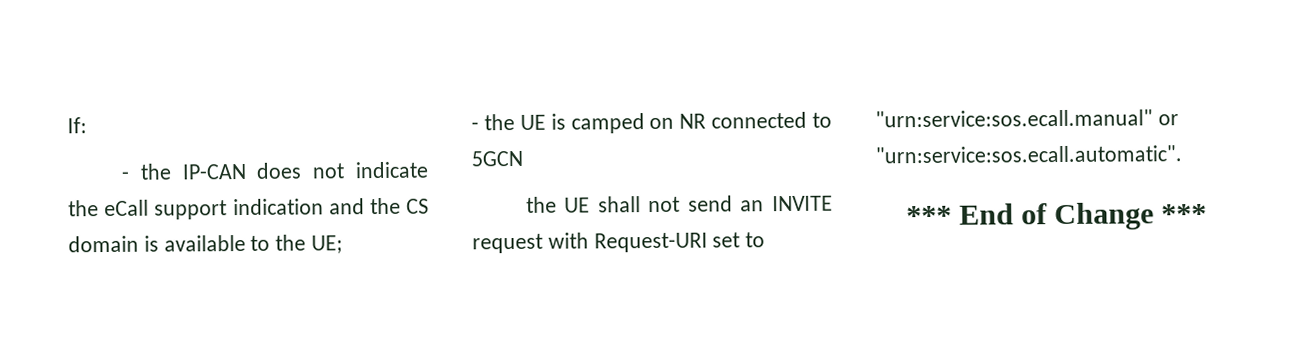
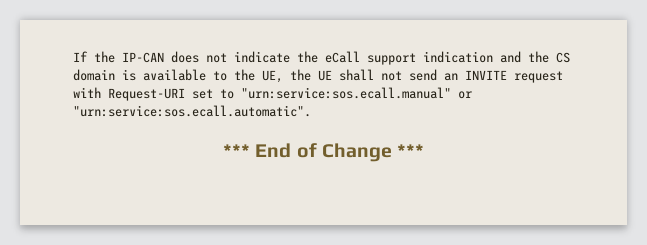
- If:
- - the IP-CAN does not indicate the eCall support indication and the CS domain is available to the UE;
- - the UE is camped on NR connected to 5GCN
- the UE shall not send an INVITE request with Request-URI set to "urn:service:sos.ecall.manual" or "urn:service:sos.ecall.automatic".
+ If the IP-CAN does not indicate the eCall support indication and the CS domain is available to the UE, the UE shall not send an INVITE request with Request-URI set to "urn:service:sos.ecall.manual" or "urn:service:sos.ecall.automatic".

